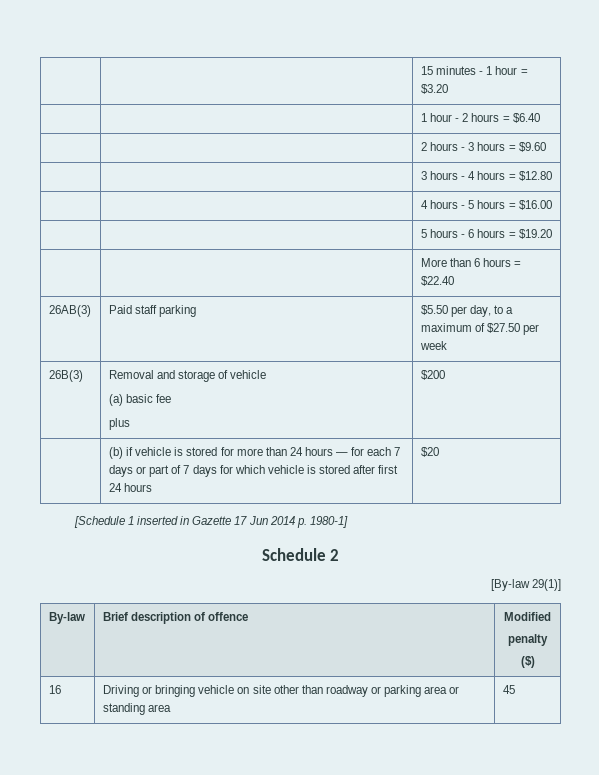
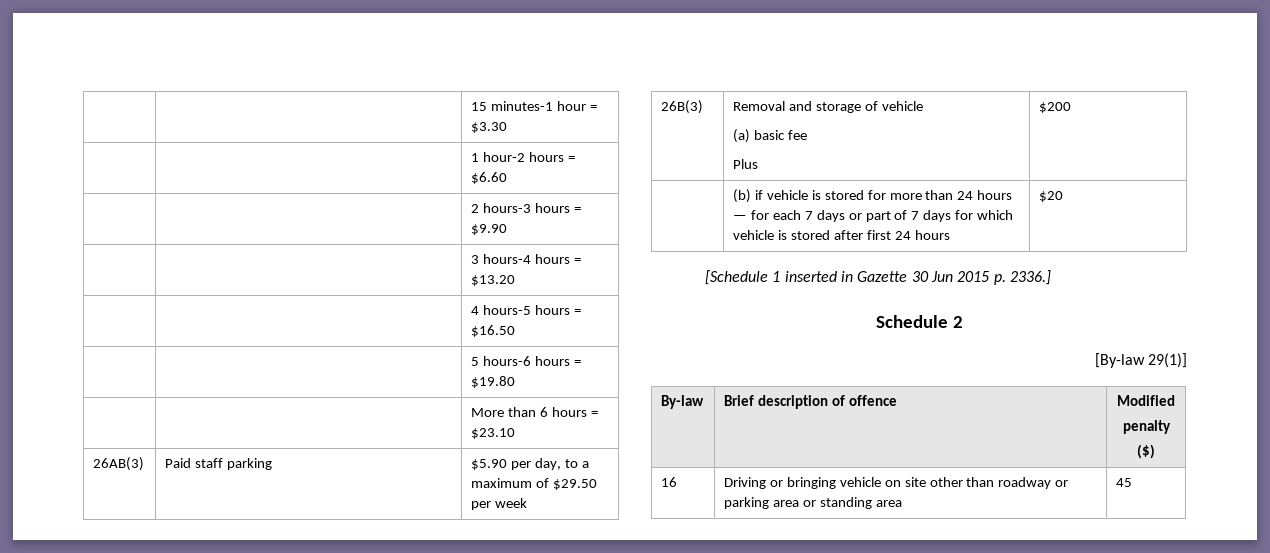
- | | 15 minutes - 1 hour = $3.20
- | | 1 hour - 2 hours = $6.40
- | | 2 hours - 3 hours = $9.60
- | | 3 hours - 4 hours = $12.80
- | | 4 hours - 5 hours = $16.00
- | | 5 hours - 6 hours = $19.20
+ | | 15 minutes-1 hour = $3.30
+ | | 1 hour-2 hours = $6.60
+ | | 2 hours-3 hours = $9.90
+ | | 3 hours-4 hours = $13.20
+ | | 4 hours-5 hours = $16.50
+ | | 5 hours-6 hours = $19.80
- | | More than 6 hours = $22.40
+ | | More than 6 hours = $23.10
- 26AB(3) | Paid staff parking | $5.50 per day, to a maximum of $27.50 per week
+ 26AB(3) | Paid staff parking | $5.90 per day, to a maximum of $29.50 per week
  26B(3) | Removal and storage of vehicle
  (a) basic fee
- plus | $200
+ Plus | $200
- [Schedule 1 inserted in Gazette 17 Jun 2014 p. 1980-1]
+ [Schedule 1 inserted in Gazette 30 Jun 2015 p. 2336.]

